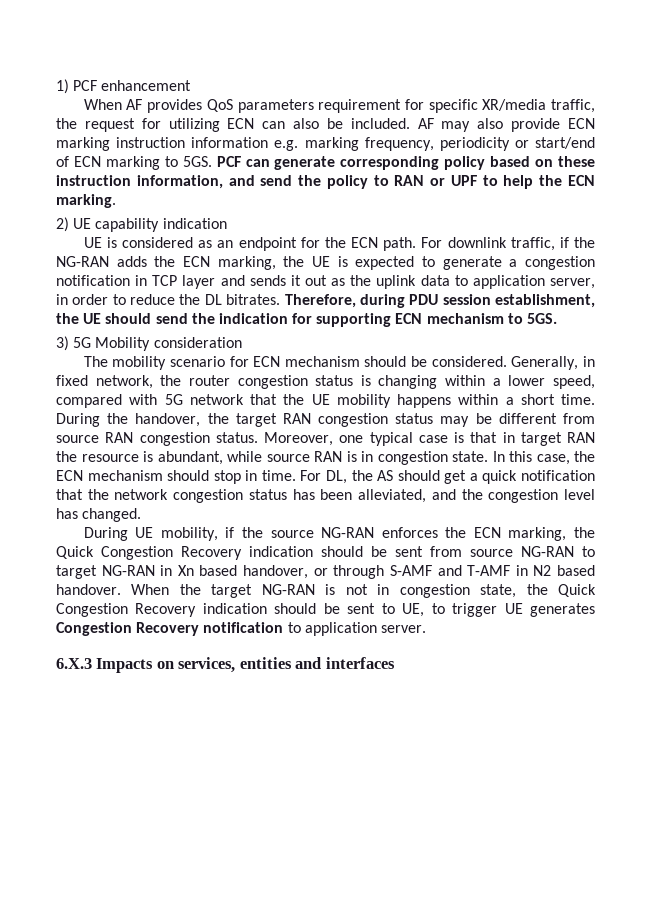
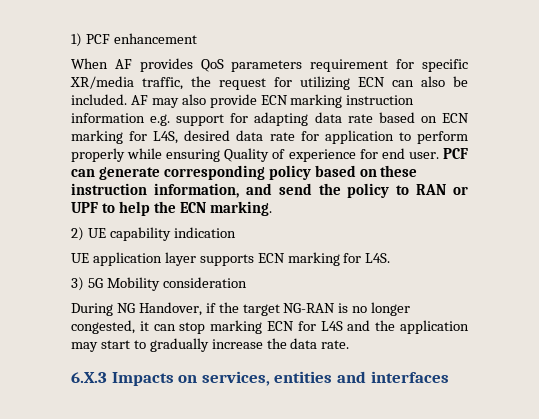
- AF may also provide ECN marking instruction information e.g. marking frequency, periodicity or start/end of ECN marking to 5GS.
+ AF may also provide ECN marking instruction information e.g. support for adapting data rate based on ECN marking for L4S, desired data rate for application to perform properly while ensuring Quality of experience for end user.
- UE is considered as an endpoint for the ECN path. For downlink traffic, if the NG-RAN adds the ECN marking, the UE is expected to generate a congestion notification in TCP layer and sends it out as the uplink data to application server, in order to reduce the DL bitrates. Therefore, during PDU session establishment, the UE should send the indication for supporting ECN mechanism to 5GS.
+ UE application layer supports ECN marking for L4S.
  3) 5G Mobility consideration
- The mobility scenario for ECN mechanism should be considered. Generally, in fixed network, the router congestion status is changing within a lower speed, compared with 5G network that the UE mobility happens within a short time. During the handover, the target RAN congestion status may be different from source RAN congestion status. Moreover, one typical case is that in target RAN the resource is abundant, while source RAN is in congestion state. In this case, the ECN mechanism should stop in time. For DL, the AS should get a quick notification that the network congestion status has been alleviated, and the congestion level has changed.
- During UE mobility, if the source NG-RAN enforces the ECN marking, the Quick Congestion Recovery indication should be sent from source NG-RAN to target NG-RAN in Xn based handover, or through S-AMF and T-AMF in N2 based handover. When the target NG-RAN is not in congestion state, the Quick Congestion Recovery indication should be sent to UE, to trigger UE generates Congestion Recovery notification to application server.
+ During NG Handover, if the target NG-RAN is no longer congested, it can stop marking ECN for L4S and the application may start to gradually increase the data rate.

